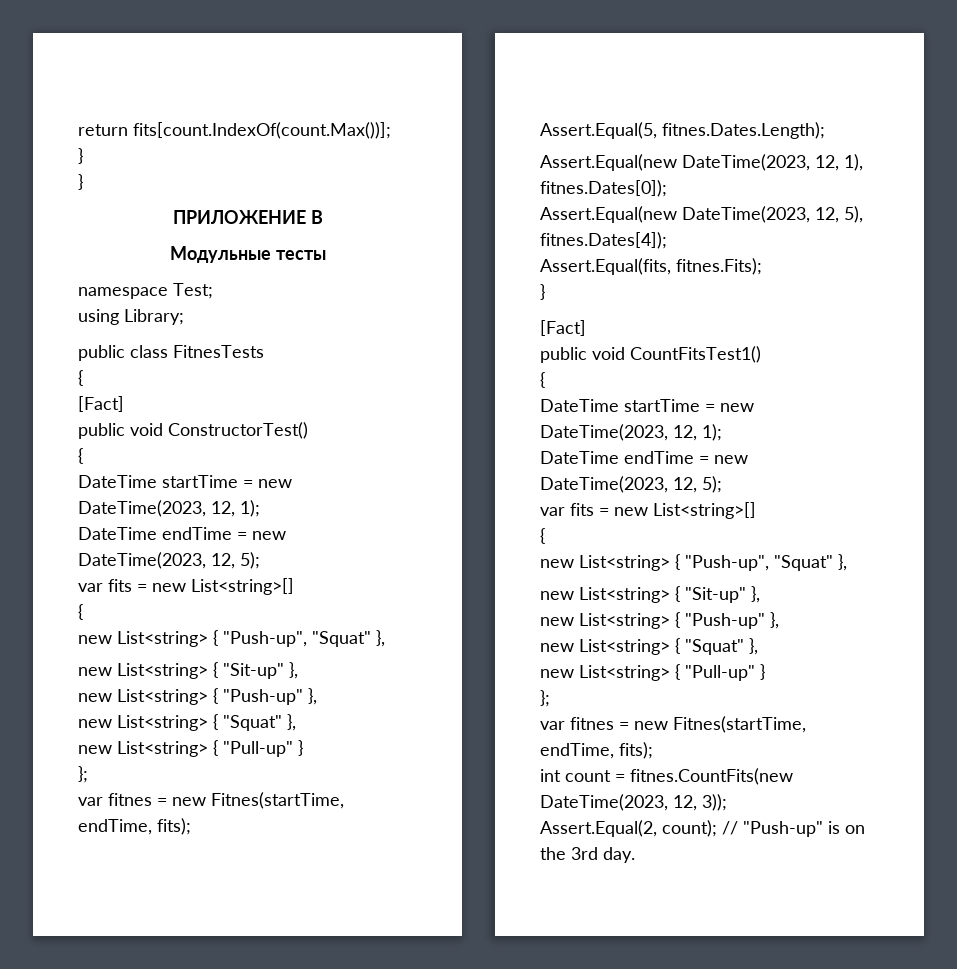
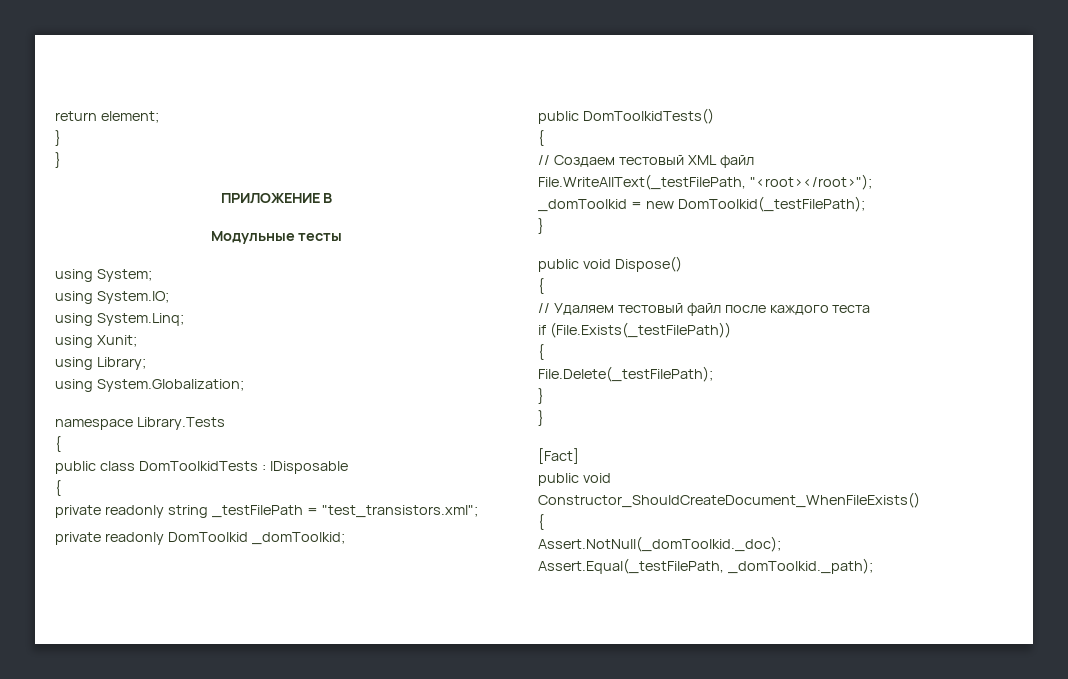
- return fits[count.IndexOf(count.Max())];
+ return element;
- namespace Test;
+ using System;
+ using System.IO;
+ using System.Linq;
+ using Xunit;
  using Library;
- public class FitnesTests
+ using System.Globalization;
+ namespace Library.Tests
  {
- [Fact]
- public void ConstructorTest()
+ public class DomToolkidTests : IDisposable
  {
- DateTime startTime = new DateTime(2023, 12, 1);
- DateTime endTime = new DateTime(2023, 12, 5);
- var fits = new List<string>[]
+ private readonly string _testFilePath = "test_transistors.xml";
+ private readonly DomToolkid _domToolkid;
+ public DomToolkidTests()
  {
- new List<string> { "Push-up", "Squat" },
- new List<string> { "Sit-up" },
- new List<string> { "Push-up" },
- new List<string> { "Squat" },
- new List<string> { "Pull-up" }
- };
- var fitnes = new Fitnes(startTime, endTime, fits);
- Assert.Equal(5, fitnes.Dates.Length);
- Assert.Equal(new DateTime(2023, 12, 1), fitnes.Dates[0]);
- Assert.Equal(new DateTime(2023, 12, 5), fitnes.Dates[4]);
- Assert.Equal(fits, fitnes.Fits);
+ // Создаем тестовый XML файл
+ File.WriteAllText(_testFilePath, "<root></root>");
+ _domToolkid = new DomToolkid(_testFilePath);
+ }
+ public void Dispose()
+ {
+ // Удаляем тестовый файл после каждого теста
+ if (File.Exists(_testFilePath))
+ {
+ File.Delete(_testFilePath);
+ }
- public void CountFitsTest1()
+ public void Constructor_ShouldCreateDocument_WhenFileExists()
  {
- DateTime startTime = new DateTime(2023, 12, 1);
- DateTime endTime = new DateTime(2023, 12, 5);
- var fits = new List<string>[]
- {
- new List<string> { "Push-up", "Squat" },
- new List<string> { "Sit-up" },
- new List<string> { "Push-up" },
- new List<string> { "Squat" },
- new List<string> { "Pull-up" }
- };
- var fitnes = new Fitnes(startTime, endTime, fits);
- int count = fitnes.CountFits(new DateTime(2023, 12, 3));
- Assert.Equal(2, count); // "Push-up" is on the 3rd day.
+ Assert.NotNull(_domToolkid._doc);
+ Assert.Equal(_testFilePath, _domToolkid._path);

